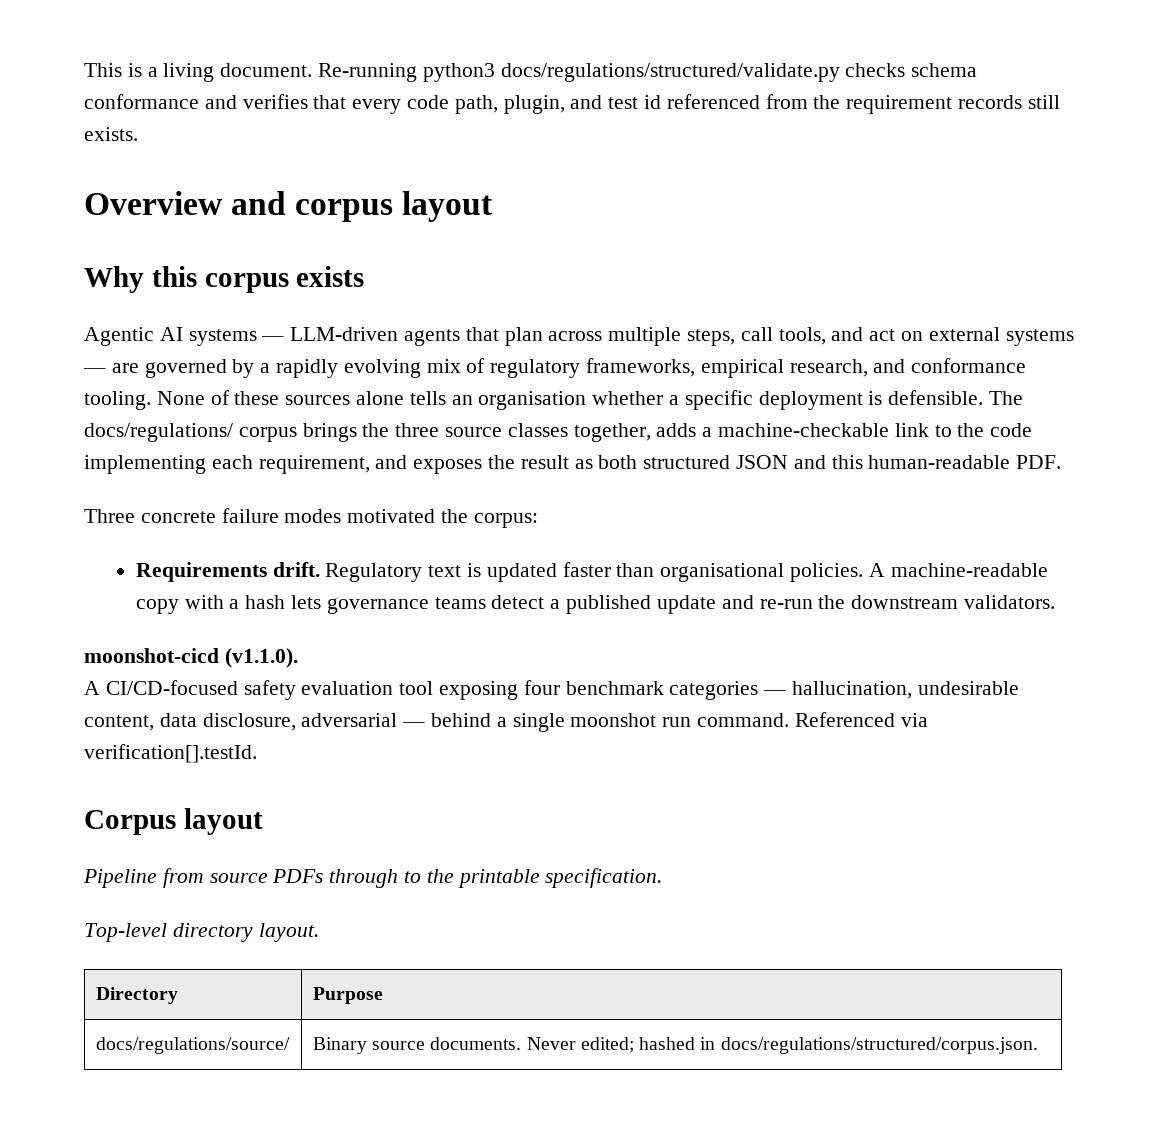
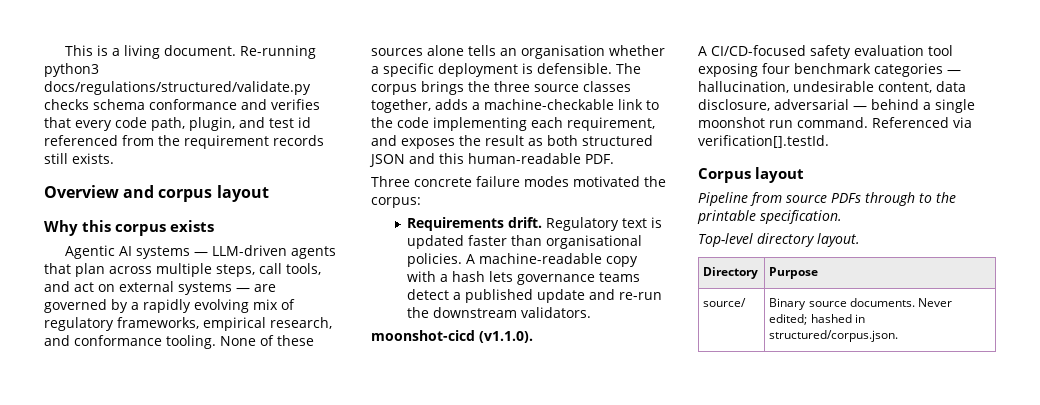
- The docs/regulations/ corpus brings the three source classes together, adds a machine-checkable link to the code implementing each requirement, and exposes the result as both structured JSON and this human-readable PDF.
+ The corpus brings the three source classes together, adds a machine-checkable link to the code implementing each requirement, and exposes the result as both structured JSON and this human-readable PDF.
- docs/regulations/source/ | Binary source documents. Never edited; hashed in docs/regulations/structured/corpus.json.
+ source/ | Binary source documents. Never edited; hashed in structured/corpus.json.

